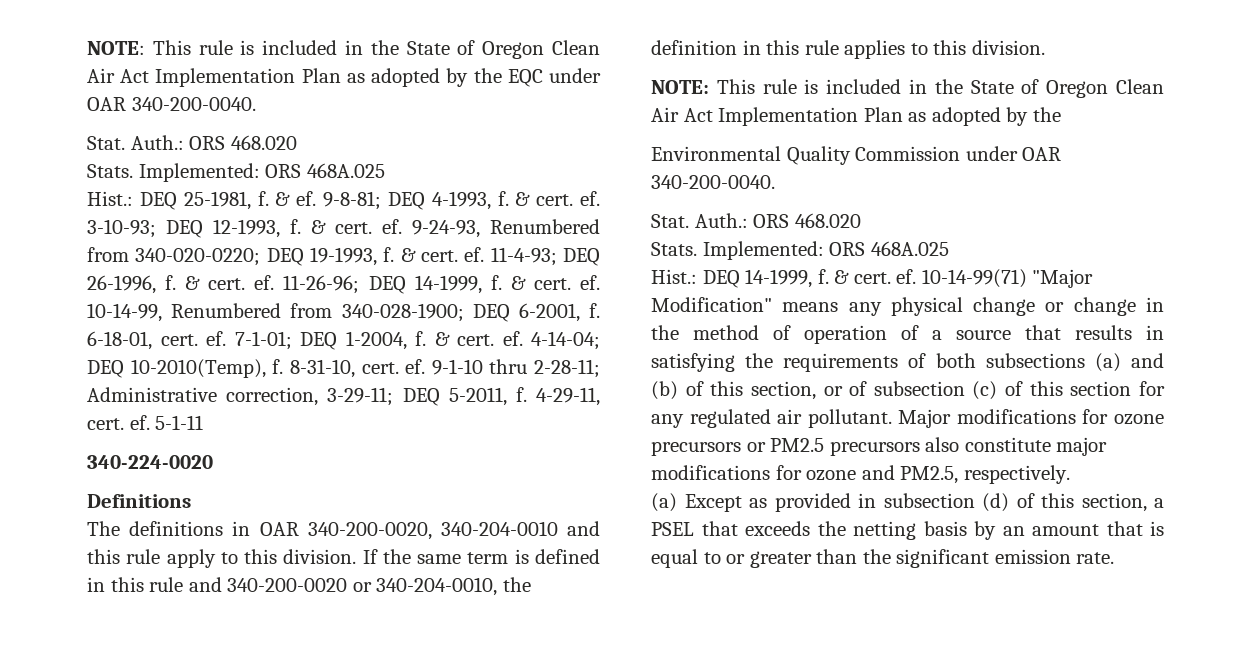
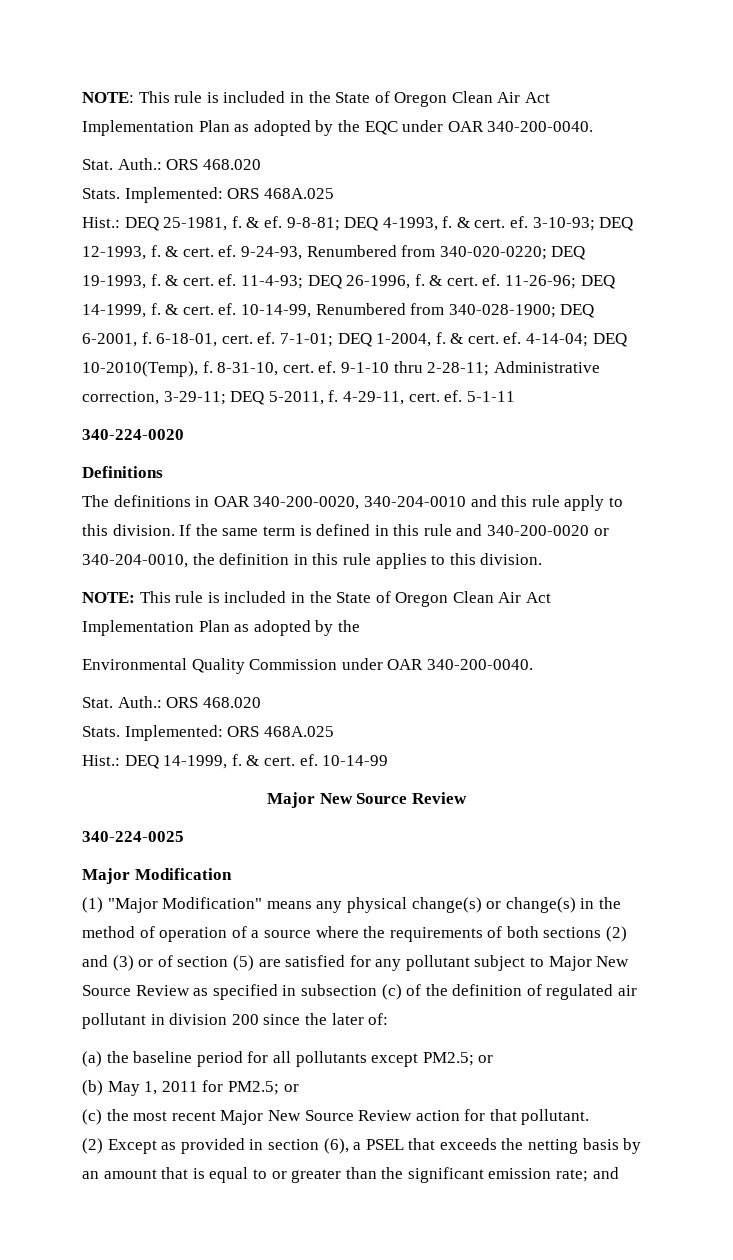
- 10-14-99(71) "Major Modification" means any physical change or change in the method of operation of a source that results in satisfying the requirements of both subsections (a) and (b) of this section, or of subsection (c) of this section for any regulated air pollutant. Major modifications for ozone precursors or PM2.5 precursors also constitute major modifications for ozone and PM2.5, respectively.
- (a) Except as provided in subsection (d) of this section, a PSEL that exceeds the netting basis by an amount that is equal to or greater than the significant emission rate.
+ 10-14-99
+ Major New Source Review
+ 340-224-0025
+ Major Modification
+ (1) "Major Modification" means any physical change(s) or change(s) in the method of operation of a source where the requirements of both sections (2) and (3) or of section (5) are satisfied for any pollutant subject to Major New Source Review as specified in subsection (c) of the definition of regulated air pollutant in division 200 since the later of:
+ (a) the baseline period for all pollutants except PM2.5; or
+ (b) May 1, 2011 for PM2.5; or
+ (c) the most recent Major New Source Review action for that pollutant.
+ (2) Except as provided in section (6), a PSEL that exceeds the netting basis by an amount that is equal to or greater than the significant emission rate; and

